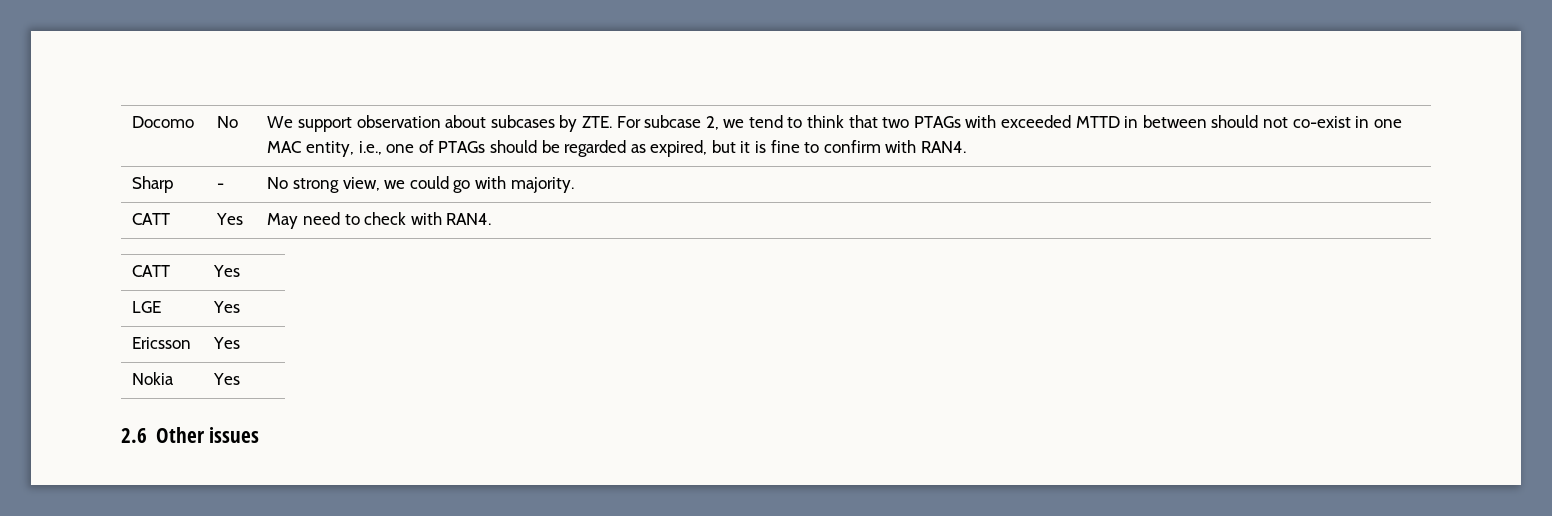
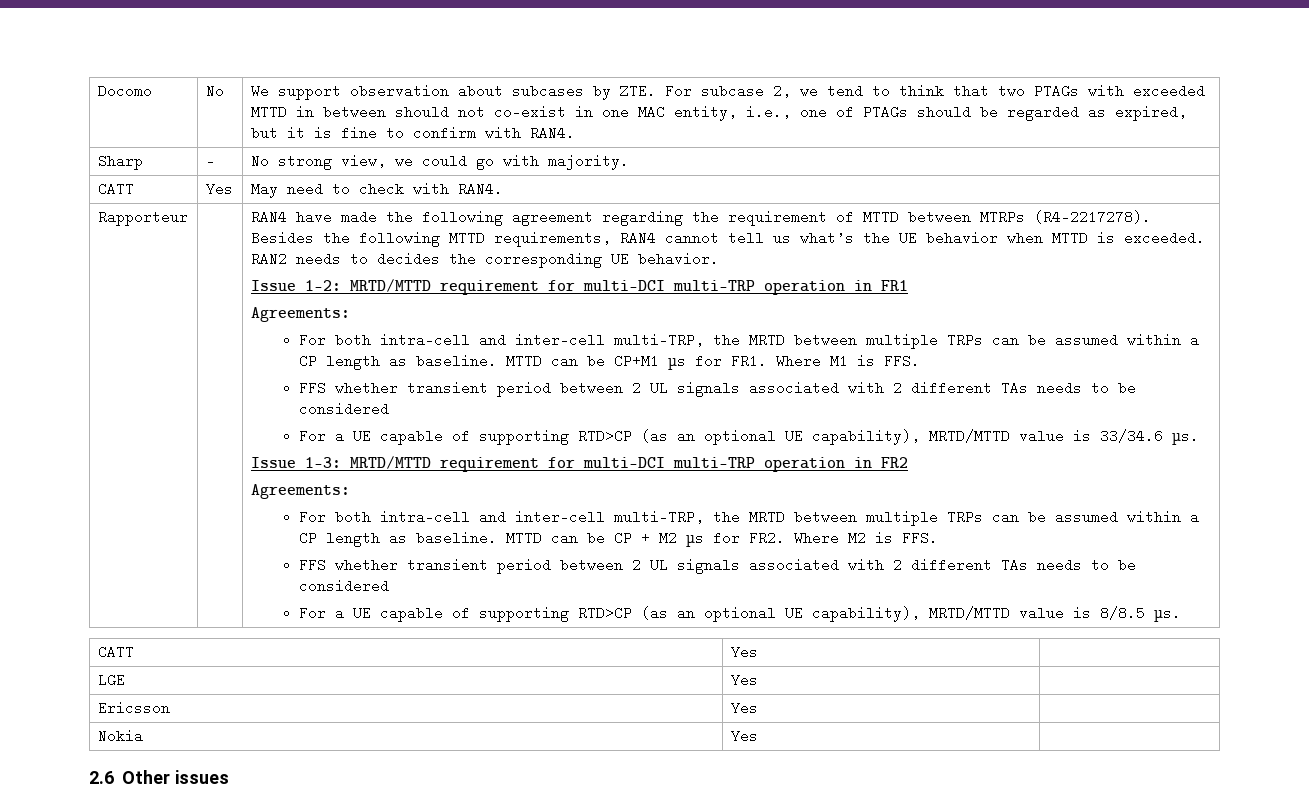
+ Rapporteur | | RAN4 have made the following agreement regarding the requirement of MTTD between MTRPs (R4-2217278). Besides the following MTTD requirements, RAN4 cannot tell us what’s the UE behavior when MTTD is exceeded. RAN2 needs to decides the corresponding UE behavior.
+ Issue 1-2: MRTD/MTTD requirement for multi-DCI multi-TRP operation in FR1
+ Agreements:
+ For both intra-cell and inter-cell multi-TRP, the MRTD between multiple TRPs can be assumed within a CP length as baseline. MTTD can be CP+M1 µs for FR1. Where M1 is FFS.
+ FFS whether transient period between 2 UL signals associated with 2 different TAs needs to be considered
+ For a UE capable of supporting RTD>CP (as an optional UE capability), MRTD/MTTD value is 33/34.6 µs.
+ Issue 1-3: MRTD/MTTD requirement for multi-DCI multi-TRP operation in FR2
+ Agreements:
+ For both intra-cell and inter-cell multi-TRP, the MRTD between multiple TRPs can be assumed within a CP length as baseline. MTTD can be CP + M2 µs for FR2. Where M2 is FFS.
+ FFS whether transient period between 2 UL signals associated with 2 different TAs needs to be considered
+ For a UE capable of supporting RTD>CP (as an optional UE capability), MRTD/MTTD value is 8/8.5 µs.

